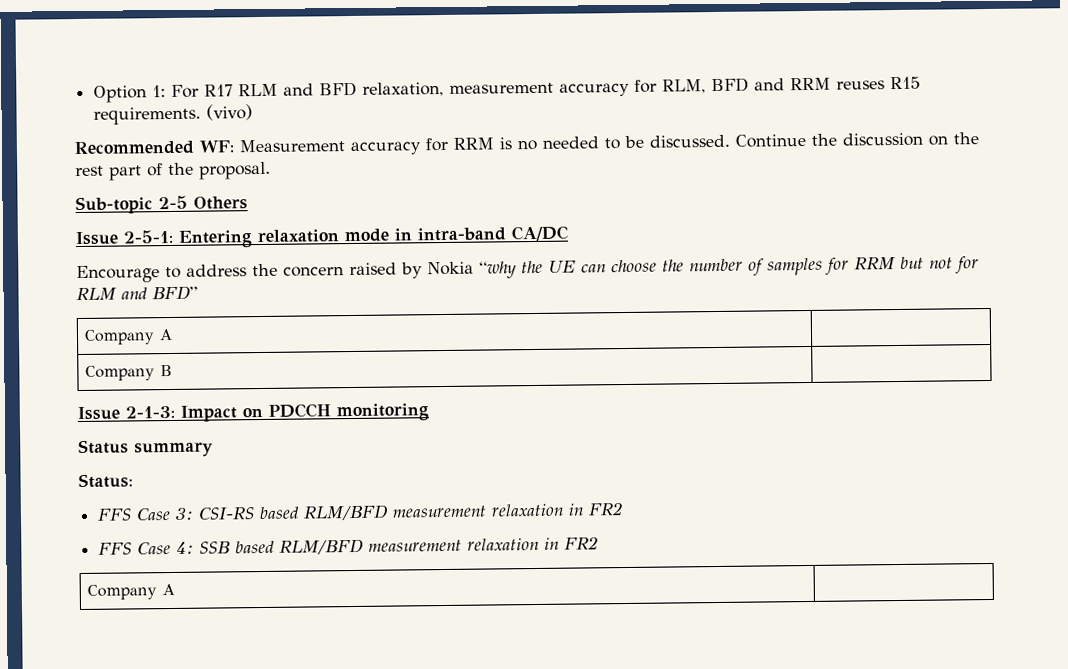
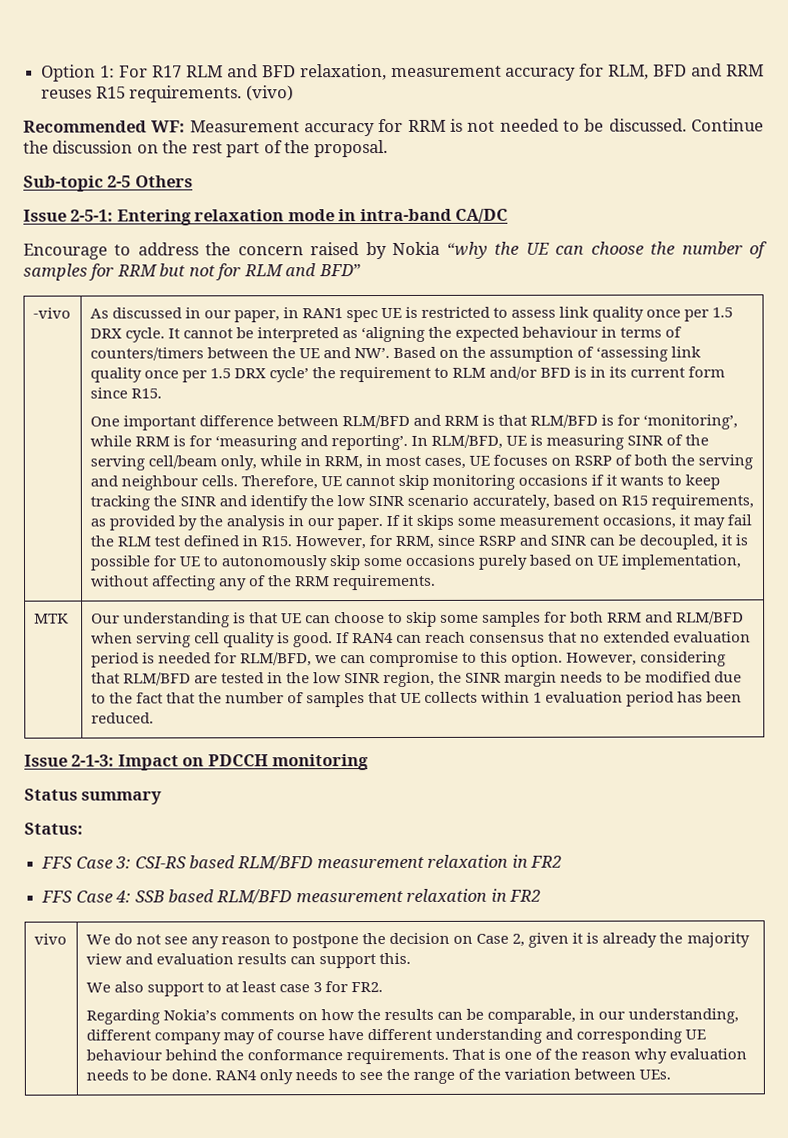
- Recommended WF: Measurement accuracy for RRM is no needed to be discussed.
+ Recommended WF: Measurement accuracy for RRM is not needed to be discussed.
  Encourage to address the concern raised by Nokia “why the UE can choose the number of samples for RRM but not for RLM and BFD”
- Company A |
- Company B |
+ -vivo | As discussed in our paper, in RAN1 spec UE is restricted to assess link quality once per 1.5 DRX cycle. It cannot be interpreted as ‘aligning the expected behaviour in terms of counters/timers between the UE and NW’. Based on the assumption of ‘assessing link quality once per 1.5 DRX cycle’ the requirement to RLM and/or BFD is in its current form since R15.
+ One important difference between RLM/BFD and RRM is that RLM/BFD is for ‘monitoring’, while RRM is for ‘measuring and reporting’. In RLM/BFD, UE is measuring SINR of the serving cell/beam only, while in RRM, in most cases, UE focuses on RSRP of both the serving and neighbour cells. Therefore, UE cannot skip monitoring occasions if it wants to keep tracking the SINR and identify the low SINR scenario accurately, based on R15 requirements, as provided by the analysis in our paper. If it skips some measurement occasions, it may fail the RLM test defined in R15. However, for RRM, since RSRP and SINR can be decoupled, it is possible for UE to autonomously skip some occasions purely based on UE implementation, without affecting any of the RRM requirements.
+ MTK | Our understanding is that UE can choose to skip some samples for both RRM and RLM/BFD when serving cell quality is good. If RAN4 can reach consensus that no extended evaluation period is needed for RLM/BFD, we can compromise to this option. However, considering that RLM/BFD are tested in the low SINR region, the SINR margin needs to be modified due to the fact that the number of samples that UE collects within 1 evaluation period has been reduced.
  FFS Case 4: SSB based RLM/BFD measurement relaxation in FR2
- Company A
+ vivo | We do not see any reason to postpone the decision on Case 2, given it is already the majority view and evaluation results can support this.
+ We also support to at least case 3 for FR2.
+ Regarding Nokia’s comments on how the results can be comparable, in our understanding, different company may of course have different understanding and corresponding UE behaviour behind the conformance requirements. That is one of the reason why evaluation needs to be done. RAN4 only needs to see the range of the variation between UEs.

